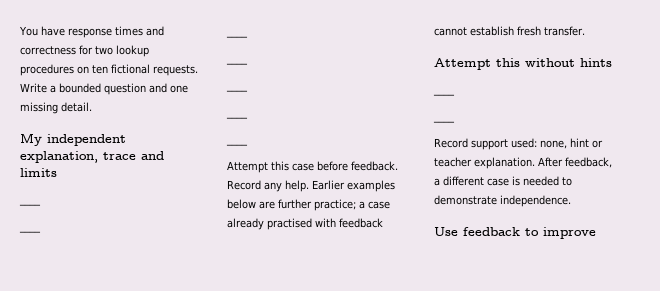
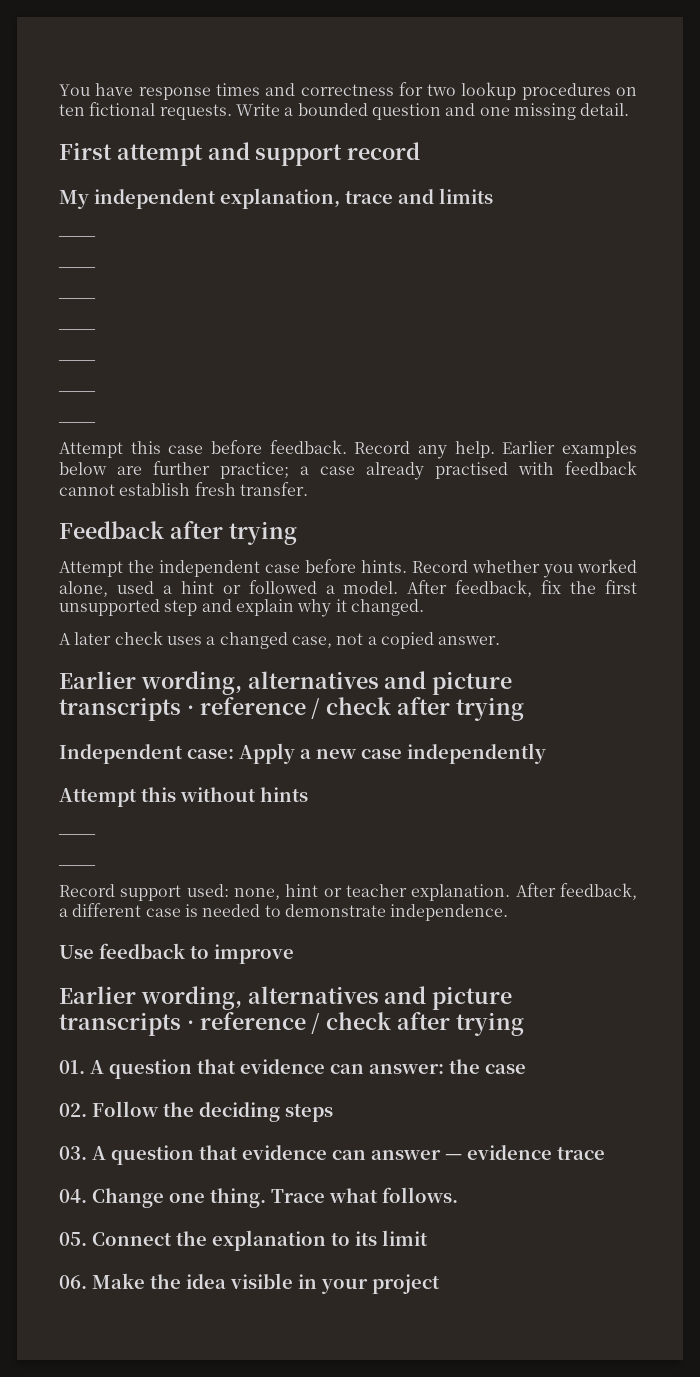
+ First attempt and support record
+ Feedback after trying
+ Attempt the independent case before hints. Record whether you worked alone, used a hint or followed a model. After feedback, fix the first unsupported step and explain why it changed.
+ A later check uses a changed case, not a copied answer.
+ Earlier wording, alternatives and picture transcripts · reference / check after trying
+ Independent case: Apply a new case independently
  Use feedback to improve
+ Earlier wording, alternatives and picture transcripts · reference / check after trying
+ 01. A question that evidence can answer: the case
+ 02. Follow the deciding steps
+ 03. A question that evidence can answer — evidence trace
+ 04. Change one thing. Trace what follows.
+ 05. Connect the explanation to its limit
+ 06. Make the idea visible in your project

